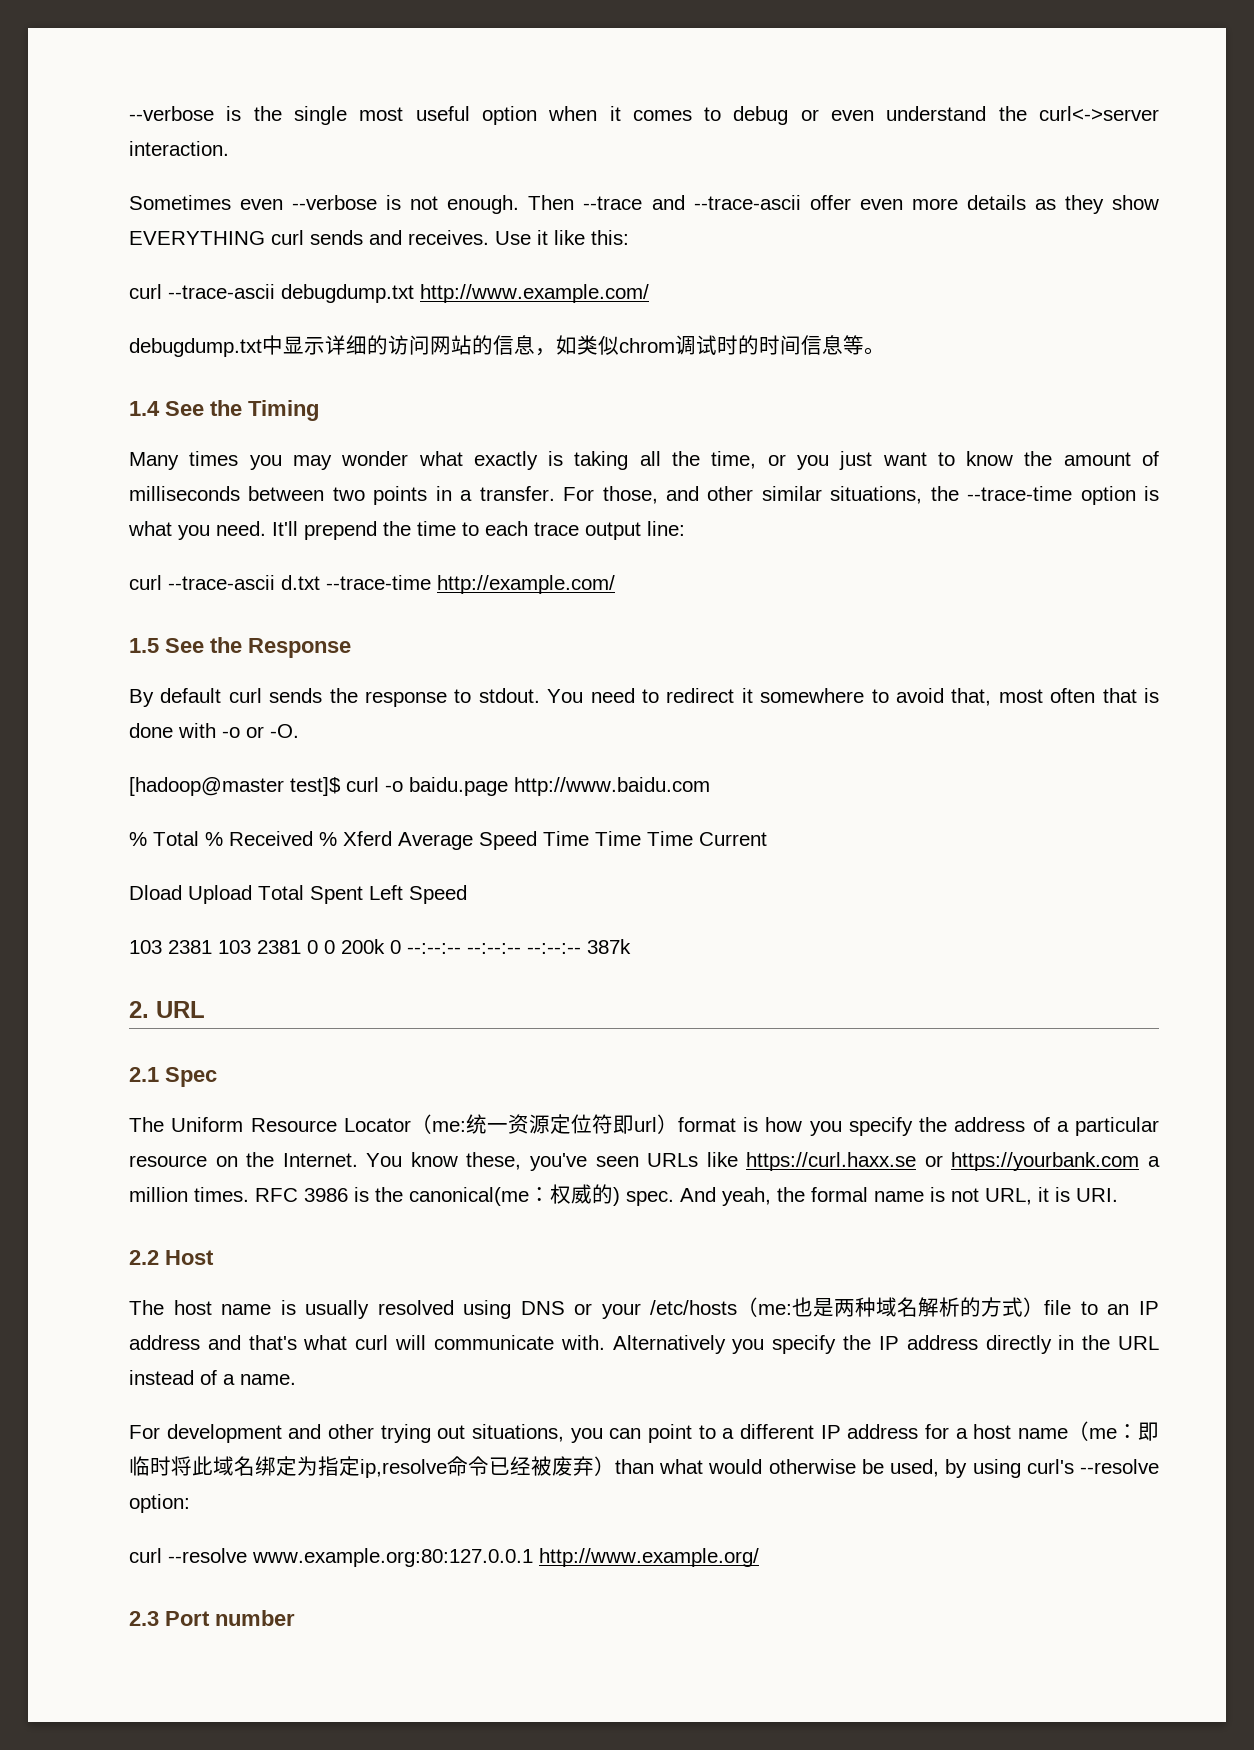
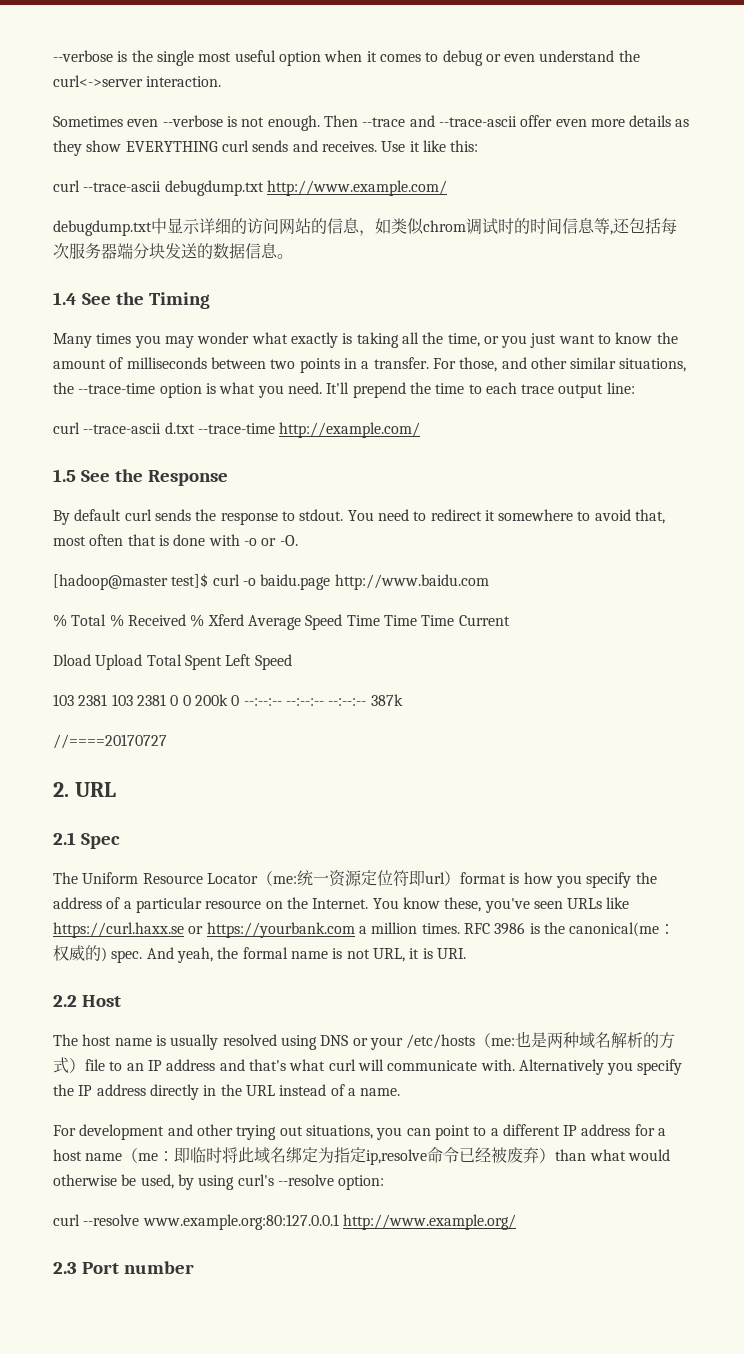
- debugdump.txt中显示详细的访问网站的信息，如类似chrom调试时的时间信息等。
+ debugdump.txt中显示详细的访问网站的信息，如类似chrom调试时的时间信息等,还包括每次服务器端分块发送的数据信息。
+ //====20170727

